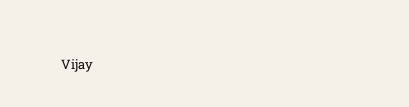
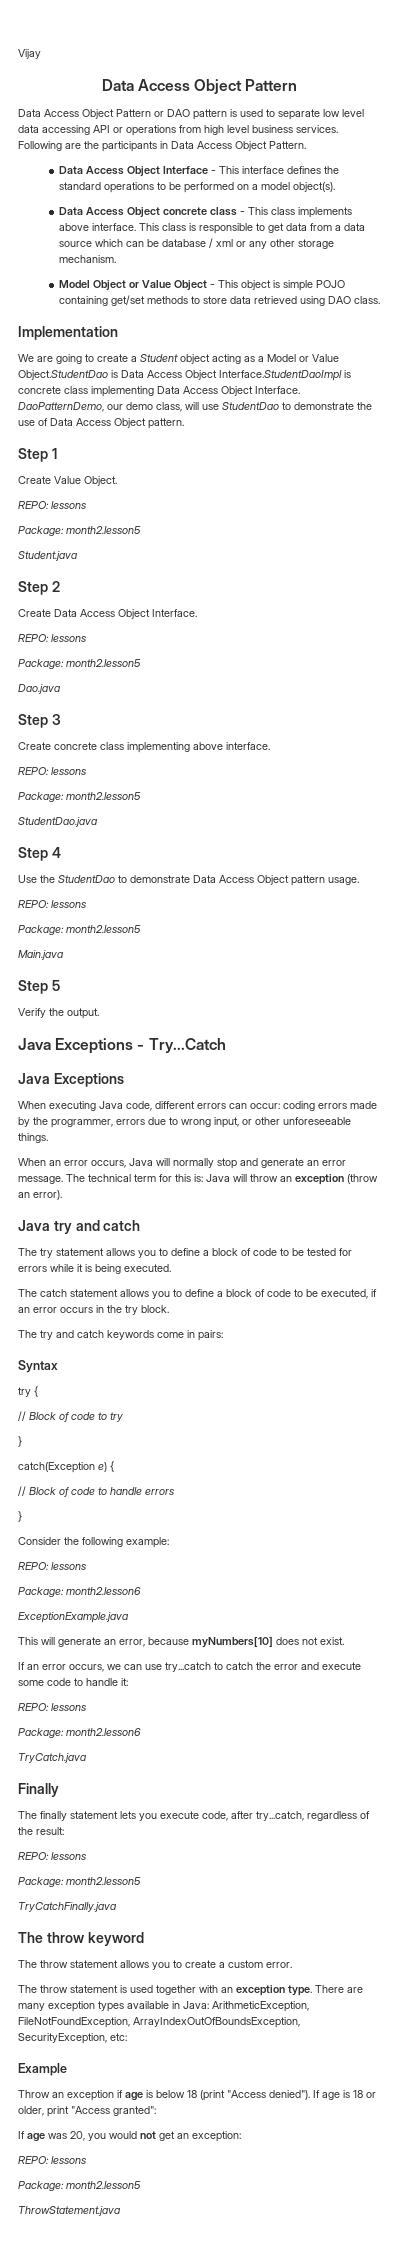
  Vijay
+ Data Access Object Pattern
+ Data Access Object Pattern or DAO pattern is used to separate low level data accessing API or operations from high level business services. Following are the participants in Data Access Object Pattern.
+ Data Access Object Interface - This interface defines the standard operations to be performed on a model object(s).
+ Data Access Object concrete class - This class implements above interface. This class is responsible to get data from a data source which can be database / xml or any other storage mechanism.
+ Model Object or Value Object - This object is simple POJO containing get/set methods to store data retrieved using DAO class.
+ Implementation
+ We are going to create a Student object acting as a Model or Value Object.StudentDao is Data Access Object Interface.StudentDaoImpl is concrete class implementing Data Access Object Interface. DaoPatternDemo, our demo class, will use StudentDao to demonstrate the use of Data Access Object pattern.
+ Step 1
+ Create Value Object.
+ REPO: lessons
+ Package: month2.lesson5
+ Student.java
+ Step 2
+ Create Data Access Object Interface.
+ REPO: lessons
+ Package: month2.lesson5
+ Dao.java
+ Step 3
+ Create concrete class implementing above interface.
+ REPO: lessons
+ Package: month2.lesson5
+ StudentDao.java
+ Step 4
+ Use the StudentDao to demonstrate Data Access Object pattern usage.
+ REPO: lessons
+ Package: month2.lesson5
+ Main.java
+ Step 5
+ Verify the output.
+ Java Exceptions - Try...Catch
+ Java Exceptions
+ When executing Java code, different errors can occur: coding errors made by the programmer, errors due to wrong input, or other unforeseeable things.
+ When an error occurs, Java will normally stop and generate an error message. The technical term for this is: Java will throw an exception (throw an error).
+ Java try and catch
+ The try statement allows you to define a block of code to be tested for errors while it is being executed.
+ The catch statement allows you to define a block of code to be executed, if an error occurs in the try block.
+ The try and catch keywords come in pairs:
+ Syntax
+ try {
+ // Block of code to try
+ }
+ catch(Exception e) {
+ // Block of code to handle errors
+ }
+ Consider the following example:
+ REPO: lessons
+ Package: month2.lesson6
+ ExceptionExample.java
+ This will generate an error, because myNumbers[10] does not exist.
+ If an error occurs, we can use try...catch to catch the error and execute some code to handle it:
+ REPO: lessons
+ Package: month2.lesson6
+ TryCatch.java
+ Finally
+ The finally statement lets you execute code, after try...catch, regardless of the result:
+ REPO: lessons
+ Package: month2.lesson5
+ TryCatchFinally.java
+ The throw keyword
+ The throw statement allows you to create a custom error.
+ The throw statement is used together with an exception type. There are many exception types available in Java: ArithmeticException, FileNotFoundException, ArrayIndexOutOfBoundsException, SecurityException, etc:
+ Example
+ Throw an exception if age is below 18 (print "Access denied"). If age is 18 or older, print "Access granted":
+ If age was 20, you would not get an exception:
+ REPO: lessons
+ Package: month2.lesson5
+ ThrowStatement.java

